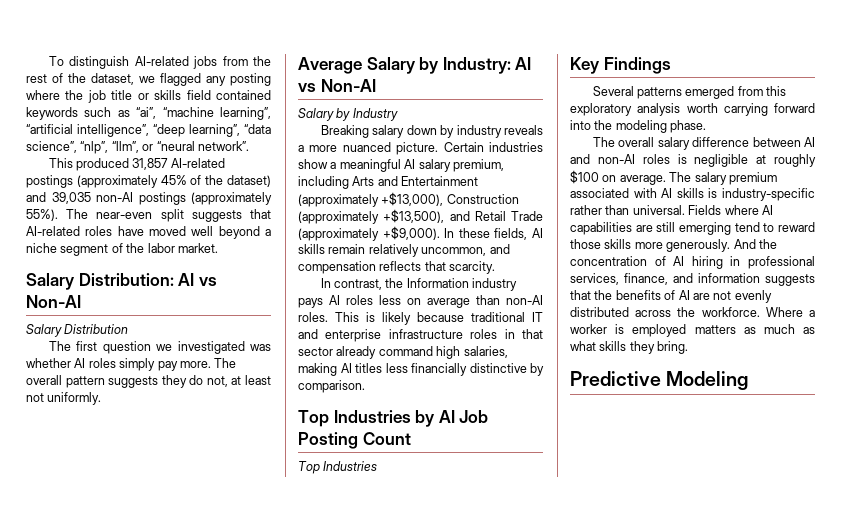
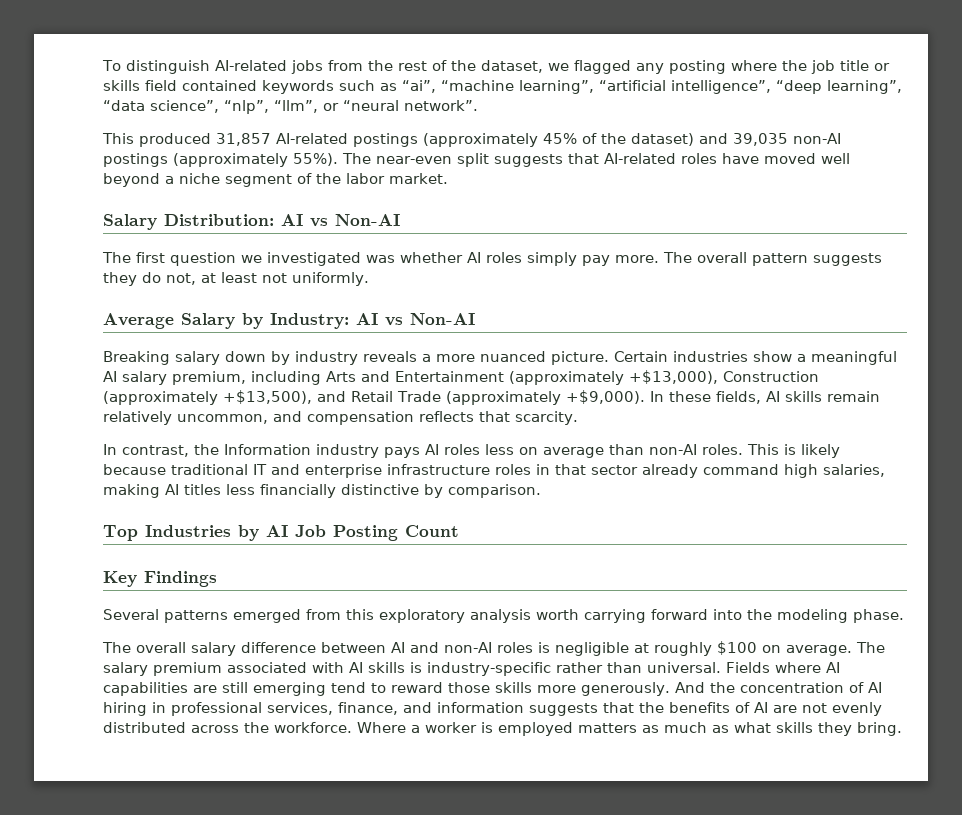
- Salary Distribution
- Salary by Industry
  Top Industries by AI Job Posting Count
- Top Industries
- Predictive Modeling

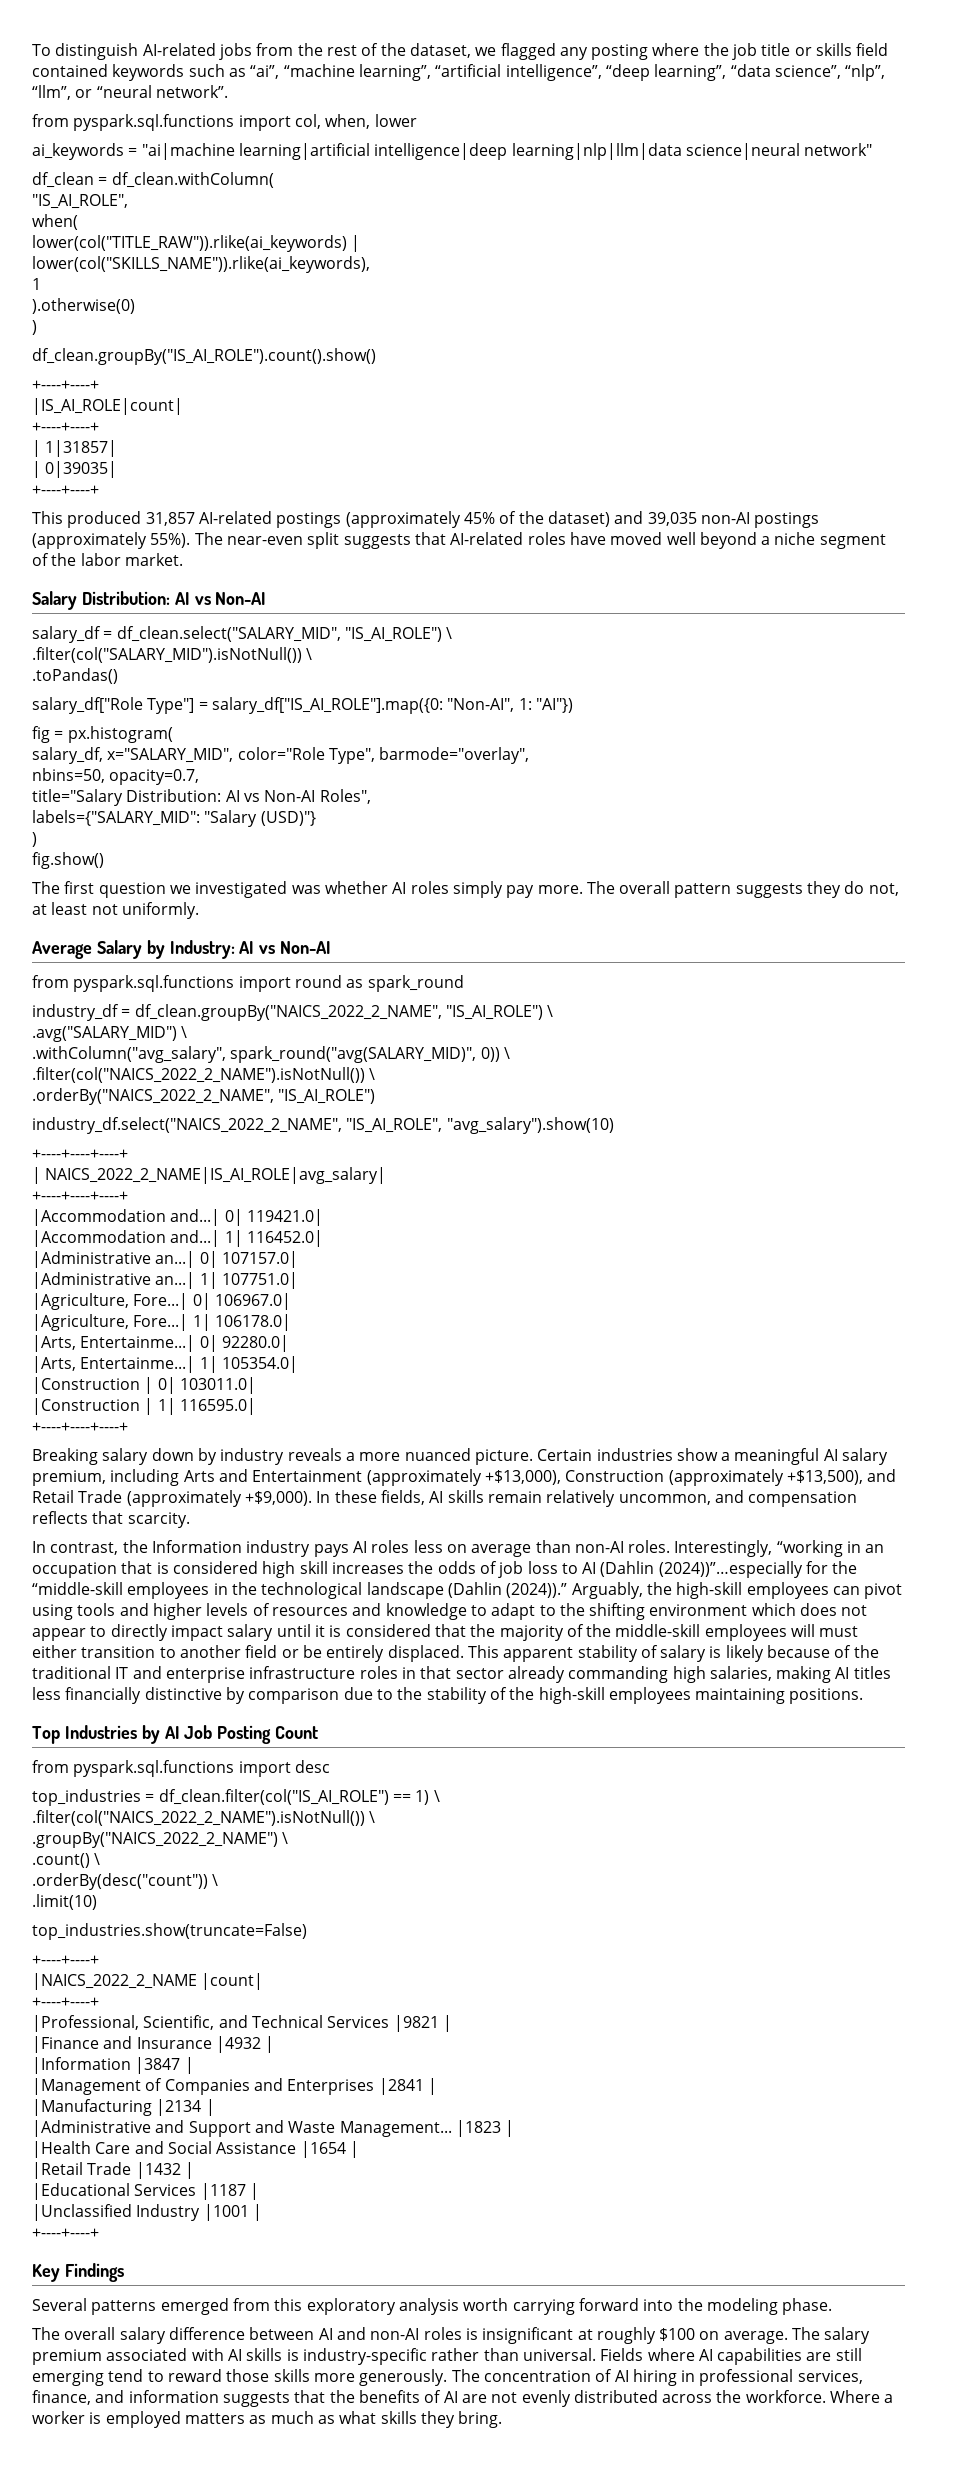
+ from pyspark.sql.functions import col, when, lower
+ ai_keywords = "ai|machine learning|artificial intelligence|deep learning|nlp|llm|data science|neural network"
+ df_clean = df_clean.withColumn(
+ "IS_AI_ROLE",
+ when(
+ lower(col("TITLE_RAW")).rlike(ai_keywords) |
+ lower(col("SKILLS_NAME")).rlike(ai_keywords),
+ 1
+ ).otherwise(0)
+ )
+ df_clean.groupBy("IS_AI_ROLE").count().show()
+ +----+----+
+ |IS_AI_ROLE|count|
+ +----+----+
+ | 1|31857|
+ | 0|39035|
+ +----+----+
+ salary_df = df_clean.select("SALARY_MID", "IS_AI_ROLE") \
+ .filter(col("SALARY_MID").isNotNull()) \
+ .toPandas()
+ salary_df["Role Type"] = salary_df["IS_AI_ROLE"].map({0: "Non-AI", 1: "AI"})
+ fig = px.histogram(
+ salary_df, x="SALARY_MID", color="Role Type", barmode="overlay",
+ nbins=50, opacity=0.7,
+ title="Salary Distribution: AI vs Non-AI Roles",
+ labels={"SALARY_MID": "Salary (USD)"}
+ )
+ fig.show()
+ from pyspark.sql.functions import round as spark_round
+ industry_df = df_clean.groupBy("NAICS_2022_2_NAME", "IS_AI_ROLE") \
+ .avg("SALARY_MID") \
+ .withColumn("avg_salary", spark_round("avg(SALARY_MID)", 0)) \
+ .filter(col("NAICS_2022_2_NAME").isNotNull()) \
+ .orderBy("NAICS_2022_2_NAME", "IS_AI_ROLE")
+ industry_df.select("NAICS_2022_2_NAME", "IS_AI_ROLE", "avg_salary").show(10)
+ +----+----+----+
+ | NAICS_2022_2_NAME|IS_AI_ROLE|avg_salary|
+ +----+----+----+
+ |Accommodation and...| 0| 119421.0|
+ |Accommodation and...| 1| 116452.0|
+ |Administrative an...| 0| 107157.0|
+ |Administrative an...| 1| 107751.0|
+ |Agriculture, Fore...| 0| 106967.0|
+ |Agriculture, Fore...| 1| 106178.0|
+ |Arts, Entertainme...| 0| 92280.0|
+ |Arts, Entertainme...| 1| 105354.0|
+ |Construction | 0| 103011.0|
+ |Construction | 1| 116595.0|
+ +----+----+----+
- This is likely because traditional IT and enterprise infrastructure roles in that sector already command high salaries, making AI titles less financially distinctive by comparison.
+ Interestingly, “working in an occupation that is considered high skill increases the odds of job loss to AI (Dahlin (2024))”…especially for the “middle-skill employees in the technological landscape (Dahlin (2024)).” Arguably, the high-skill employees can pivot using tools and higher levels of resources and knowledge to adapt to the shifting environment which does not appear to directly impact salary until it is considered that the majority of the middle-skill employees will must either transition to another field or be entirely displaced. This apparent stability of salary is likely because of the traditional IT and enterprise infrastructure roles in that sector already commanding high salaries, making AI titles less financially distinctive by comparison due to the stability of the high-skill employees maintaining positions.
+ from pyspark.sql.functions import desc
+ top_industries = df_clean.filter(col("IS_AI_ROLE") == 1) \
+ .filter(col("NAICS_2022_2_NAME").isNotNull()) \
+ .groupBy("NAICS_2022_2_NAME") \
+ .count() \
+ .orderBy(desc("count")) \
+ .limit(10)
+ top_industries.show(truncate=False)
+ +----+----+
+ |NAICS_2022_2_NAME |count|
+ +----+----+
+ |Professional, Scientific, and Technical Services |9821 |
+ |Finance and Insurance |4932 |
+ |Information |3847 |
+ |Management of Companies and Enterprises |2841 |
+ |Manufacturing |2134 |
+ |Administrative and Support and Waste Management... |1823 |
+ |Health Care and Social Assistance |1654 |
+ |Retail Trade |1432 |
+ |Educational Services |1187 |
+ |Unclassified Industry |1001 |
+ +----+----+
- The overall salary difference between AI and non-AI roles is negligible at roughly $100 on average.
+ The overall salary difference between AI and non-AI roles is insignificant at roughly $100 on average.
- And the concentration of AI hiring in professional services, finance, and information suggests that the benefits of AI are not evenly distributed across the workforce.
+ The concentration of AI hiring in professional services, finance, and information suggests that the benefits of AI are not evenly distributed across the workforce.

